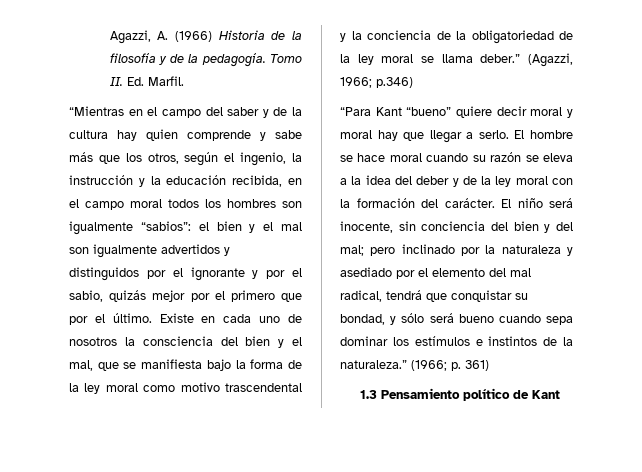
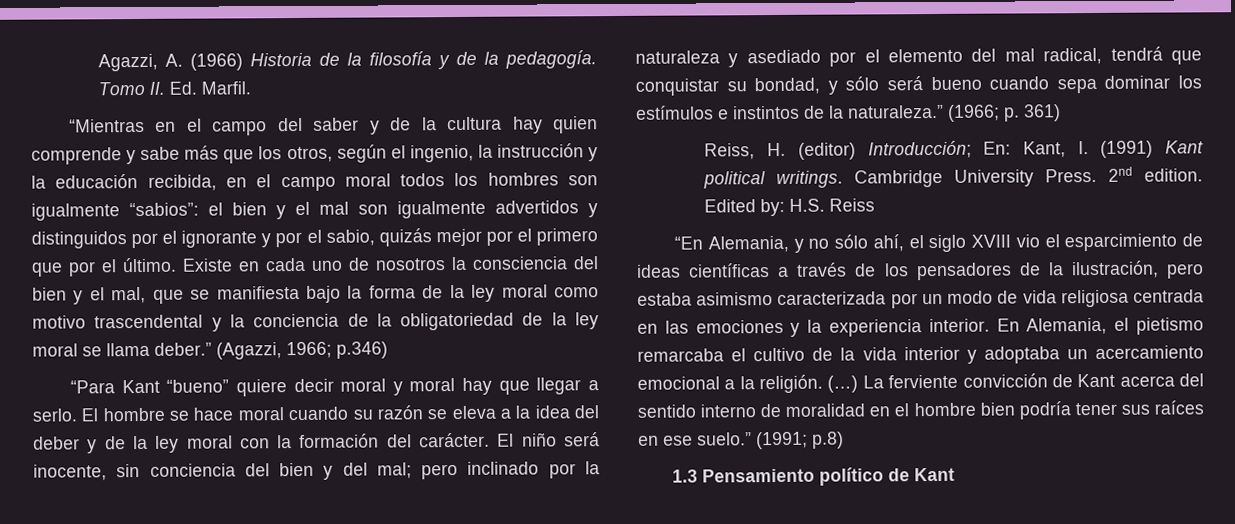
+ Reiss, H. (editor) Introducción; En: Kant, I. (1991) Kant political writings. Cambridge University Press. 2nd edition. Edited by: H.S. Reiss
+ “En Alemania, y no sólo ahí, el siglo XVIII vio el esparcimiento de ideas científicas a través de los pensadores de la ilustración, pero estaba asimismo caracterizada por un modo de vida religiosa centrada en las emociones y la experiencia interior. En Alemania, el pietismo remarcaba el cultivo de la vida interior y adoptaba un acercamiento emocional a la religión. (…) La ferviente convicción de Kant acerca del sentido interno de moralidad en el hombre bien podría tener sus raíces en ese suelo.” (1991; p.8)

